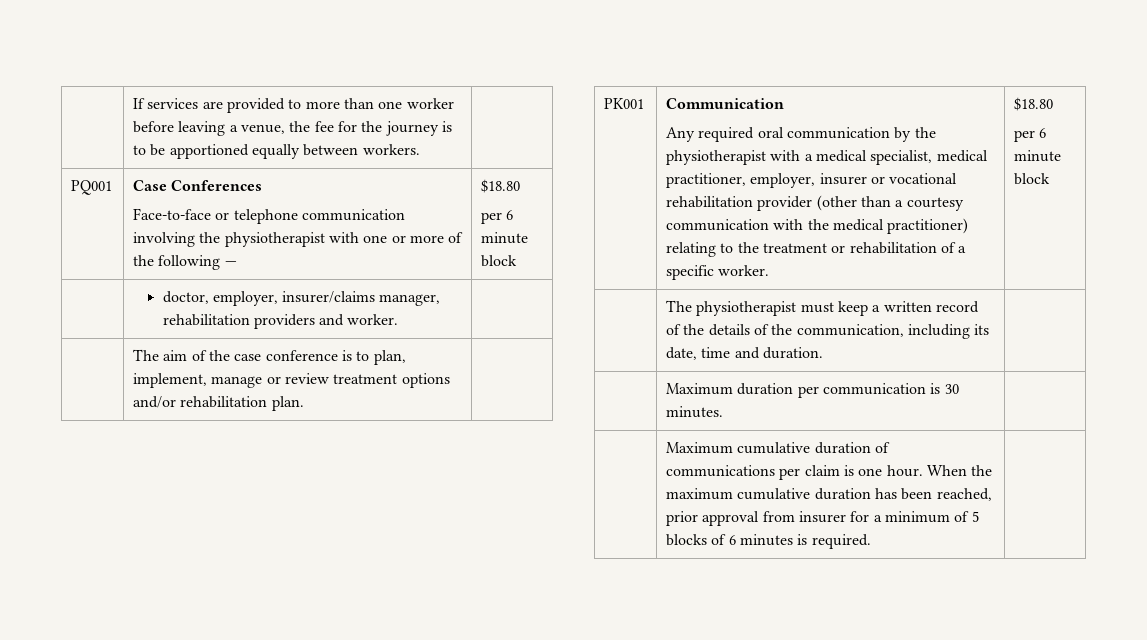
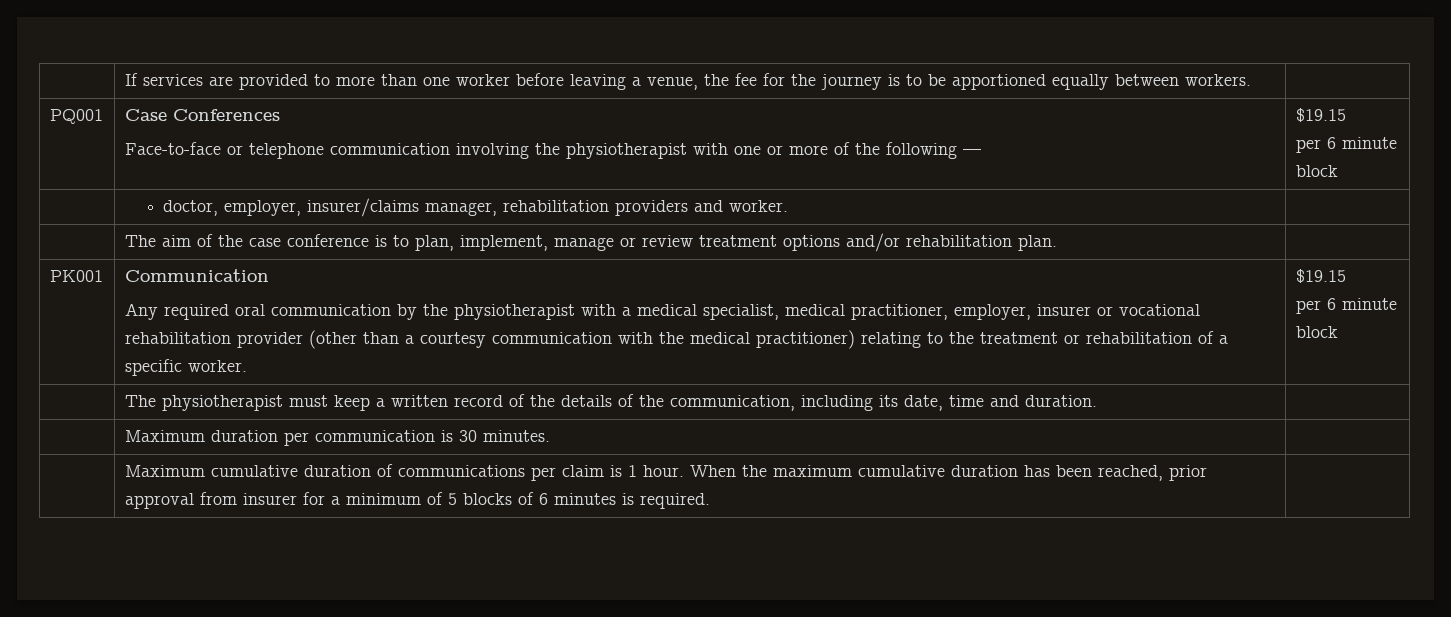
  PQ001 | Case Conferences
- Face-to-face or telephone communication involving the physiotherapist with one or more of the following — | $18.80
+ Face-to-face or telephone communication involving the physiotherapist with one or more of the following — | $19.15
- Any required oral communication by the physiotherapist with a medical specialist, medical practitioner, employer, insurer or vocational rehabilitation provider (other than a courtesy communication with the medical practitioner) relating to the treatment or rehabilitation of a specific worker. | $18.80
+ Any required oral communication by the physiotherapist with a medical specialist, medical practitioner, employer, insurer or vocational rehabilitation provider (other than a courtesy communication with the medical practitioner) relating to the treatment or rehabilitation of a specific worker. | $19.15
- | Maximum cumulative duration of communications per claim is one hour. When the maximum cumulative duration has been reached, prior approval from insurer for a minimum of 5 blocks of 6 minutes is required. |
+ | Maximum cumulative duration of communications per claim is 1 hour. When the maximum cumulative duration has been reached, prior approval from insurer for a minimum of 5 blocks of 6 minutes is required. |

